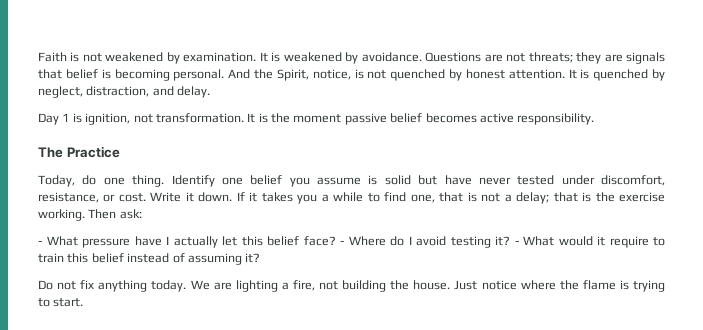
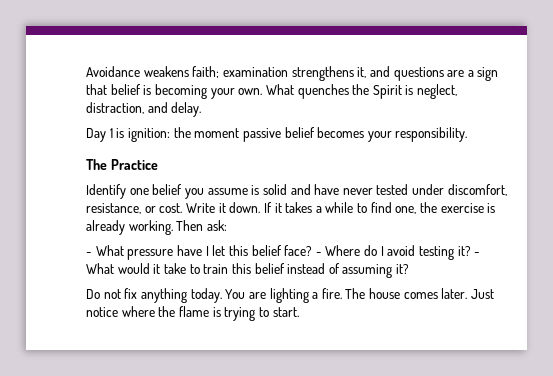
- Faith is not weakened by examination. It is weakened by avoidance. Questions are not threats; they are signals that belief is becoming personal. And the Spirit, notice, is not quenched by honest attention. It is quenched by neglect, distraction, and delay.
+ Avoidance weakens faith; examination strengthens it, and questions are a sign that belief is becoming your own. What quenches the Spirit is neglect, distraction, and delay.
- Day 1 is ignition, not transformation. It is the moment passive belief becomes active responsibility.
+ Day 1 is ignition: the moment passive belief becomes your responsibility.
- Today, do one thing. Identify one belief you assume is solid but have never tested under discomfort, resistance, or cost.
+ Identify one belief you assume is solid and have never tested under discomfort, resistance, or cost.
- If it takes you a while to find one, that is not a delay; that is the exercise working.
+ If it takes a while to find one, the exercise is already working.
- - What pressure have I actually let this belief face?
+ - What pressure have I let this belief face?
- - What would it require to train this belief instead of assuming it?
+ - What would it take to train this belief instead of assuming it?
- We are lighting a fire, not building the house.
+ You are lighting a fire. The house comes later.

